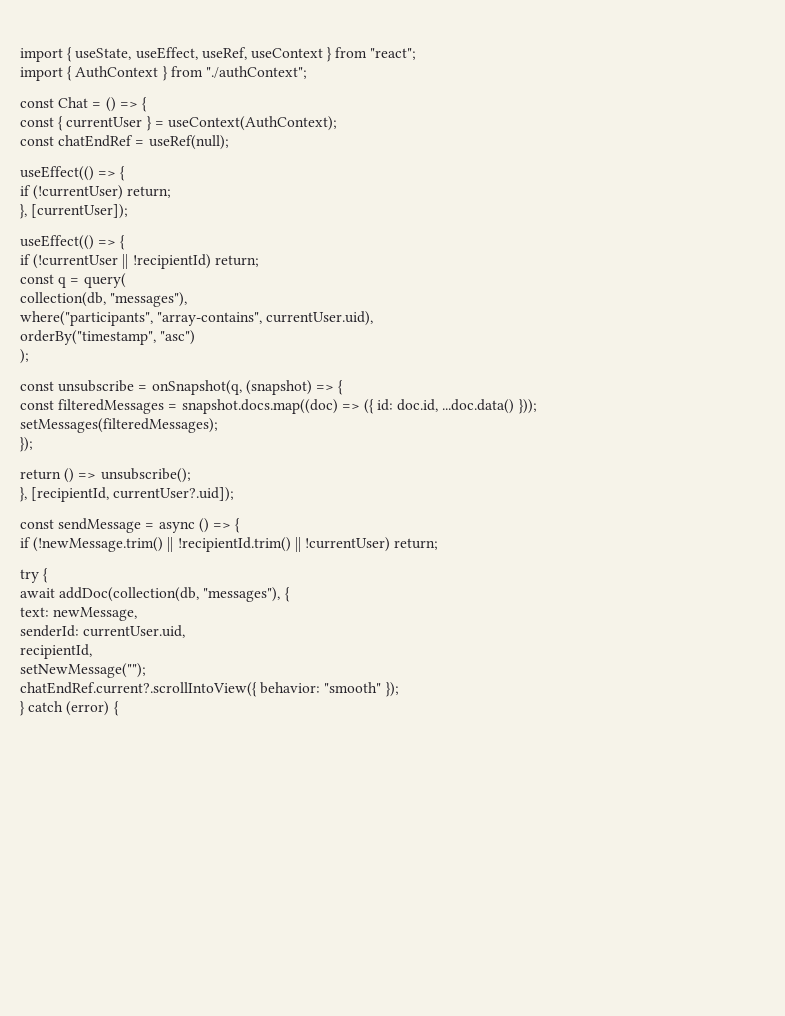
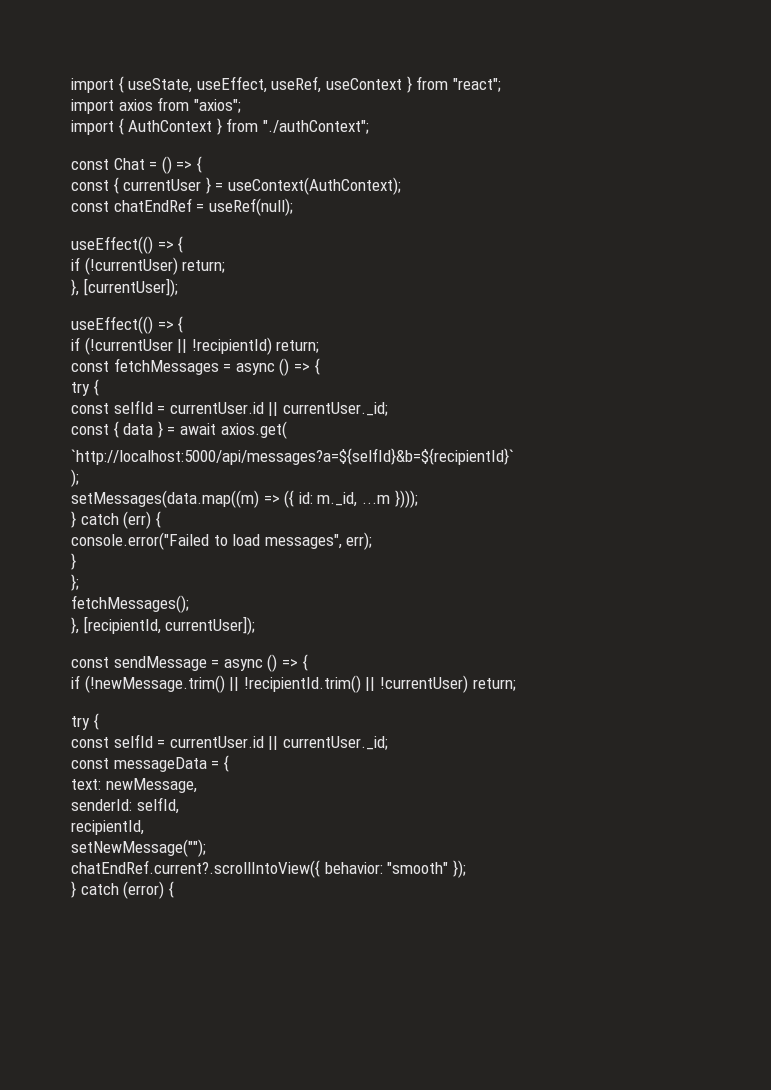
+ import axios from "axios";
- const q = query(
- collection(db, "messages"),
- where("participants", "array-contains", currentUser.uid),
- orderBy("timestamp", "asc")
+ const fetchMessages = async () => {
+ try {
+ const selfId = currentUser.id || currentUser._id;
+ const { data } = await axios.get(
+ `http://localhost:5000/api/messages?a=${selfId}&b=${recipientId}`
  );
- const unsubscribe = onSnapshot(q, (snapshot) => {
- const filteredMessages = snapshot.docs.map((doc) => ({ id: doc.id, ...doc.data() }));
- setMessages(filteredMessages);
- });
- return () => unsubscribe();
+ setMessages(data.map((m) => ({ id: m._id, ...m })));
+ } catch (err) {
+ console.error("Failed to load messages", err);
+ }
+ };
+ fetchMessages();
- }, [recipientId, currentUser?.uid]);
+ }, [recipientId, currentUser]);
  if (!newMessage.trim() || !recipientId.trim() || !currentUser) return;
  try {
- await addDoc(collection(db, "messages"), {
+ const selfId = currentUser.id || currentUser._id;
+ const messageData = {
- senderId: currentUser.uid,
+ senderId: selfId,

